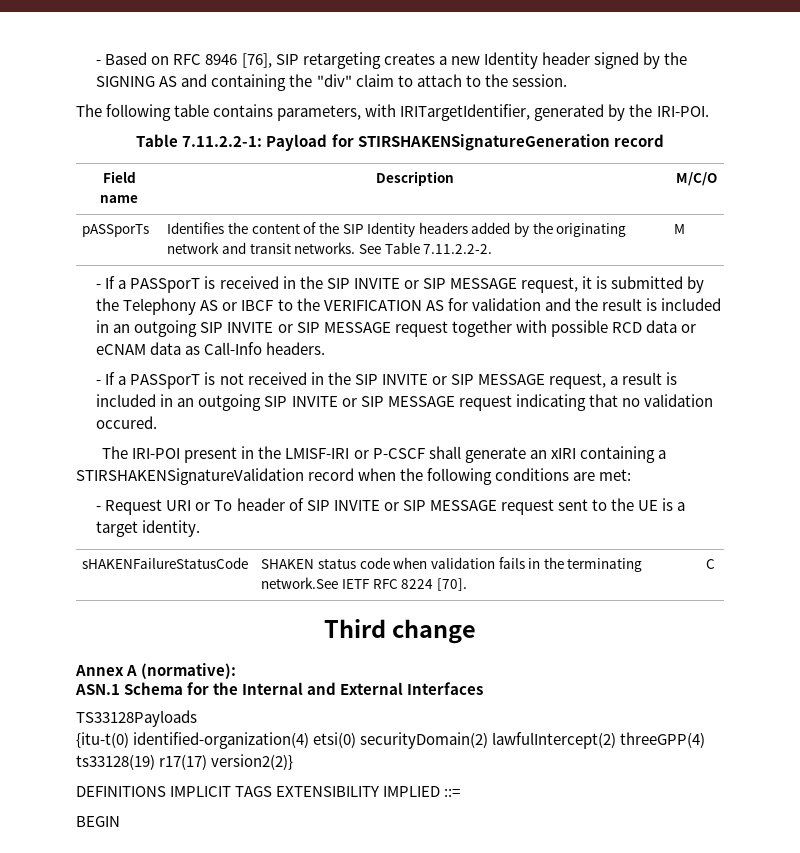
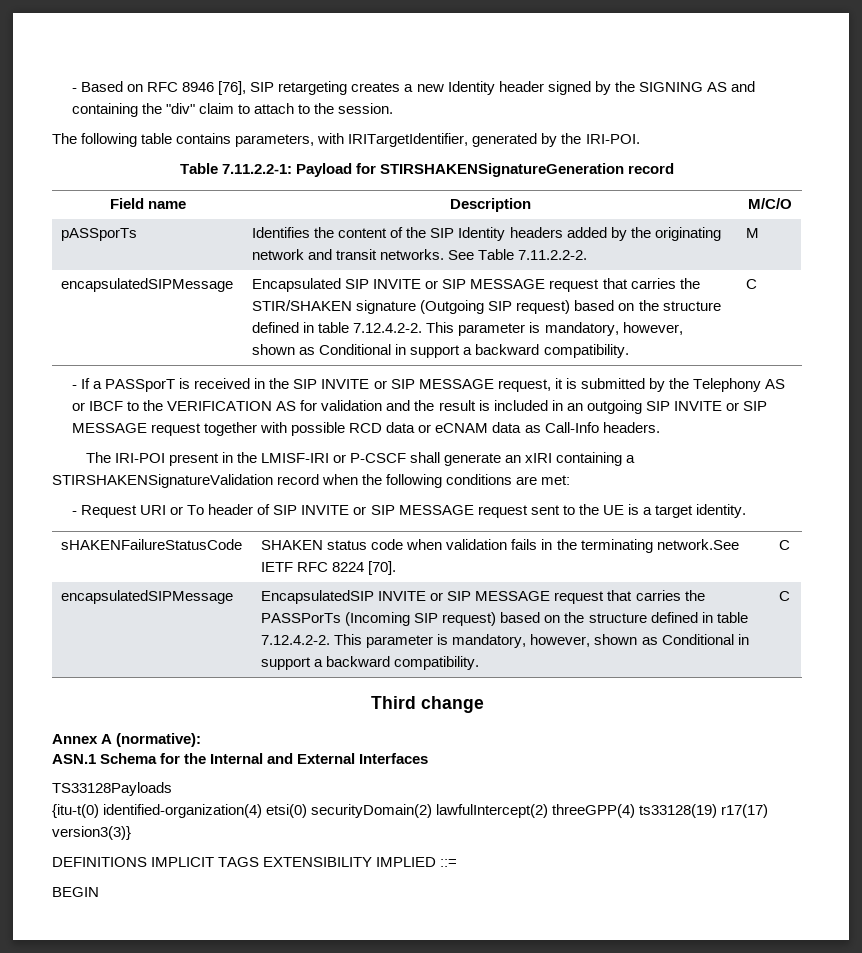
+ encapsulatedSIPMessage | Encapsulated SIP INVITE or SIP MESSAGE request that carries the STIR/SHAKEN signature (Outgoing SIP request) based on the structure defined in table 7.12.4.2-2. This parameter is mandatory, however, shown as Conditional in support a backward compatibility. | C
- - If a PASSporT is not received in the SIP INVITE or SIP MESSAGE request, a result is included in an outgoing SIP INVITE or SIP MESSAGE request indicating that no validation occured.
+ encapsulatedSIPMessage | EncapsulatedSIP INVITE or SIP MESSAGE request that carries the PASSPorTs (Incoming SIP request) based on the structure defined in table 7.12.4.2-2. This parameter is mandatory, however, shown as Conditional in support a backward compatibility. | C
- {itu-t(0) identified-organization(4) etsi(0) securityDomain(2) lawfulIntercept(2) threeGPP(4) ts33128(19) r17(17) version2(2)}
+ {itu-t(0) identified-organization(4) etsi(0) securityDomain(2) lawfulIntercept(2) threeGPP(4) ts33128(19) r17(17) version3(3)}

